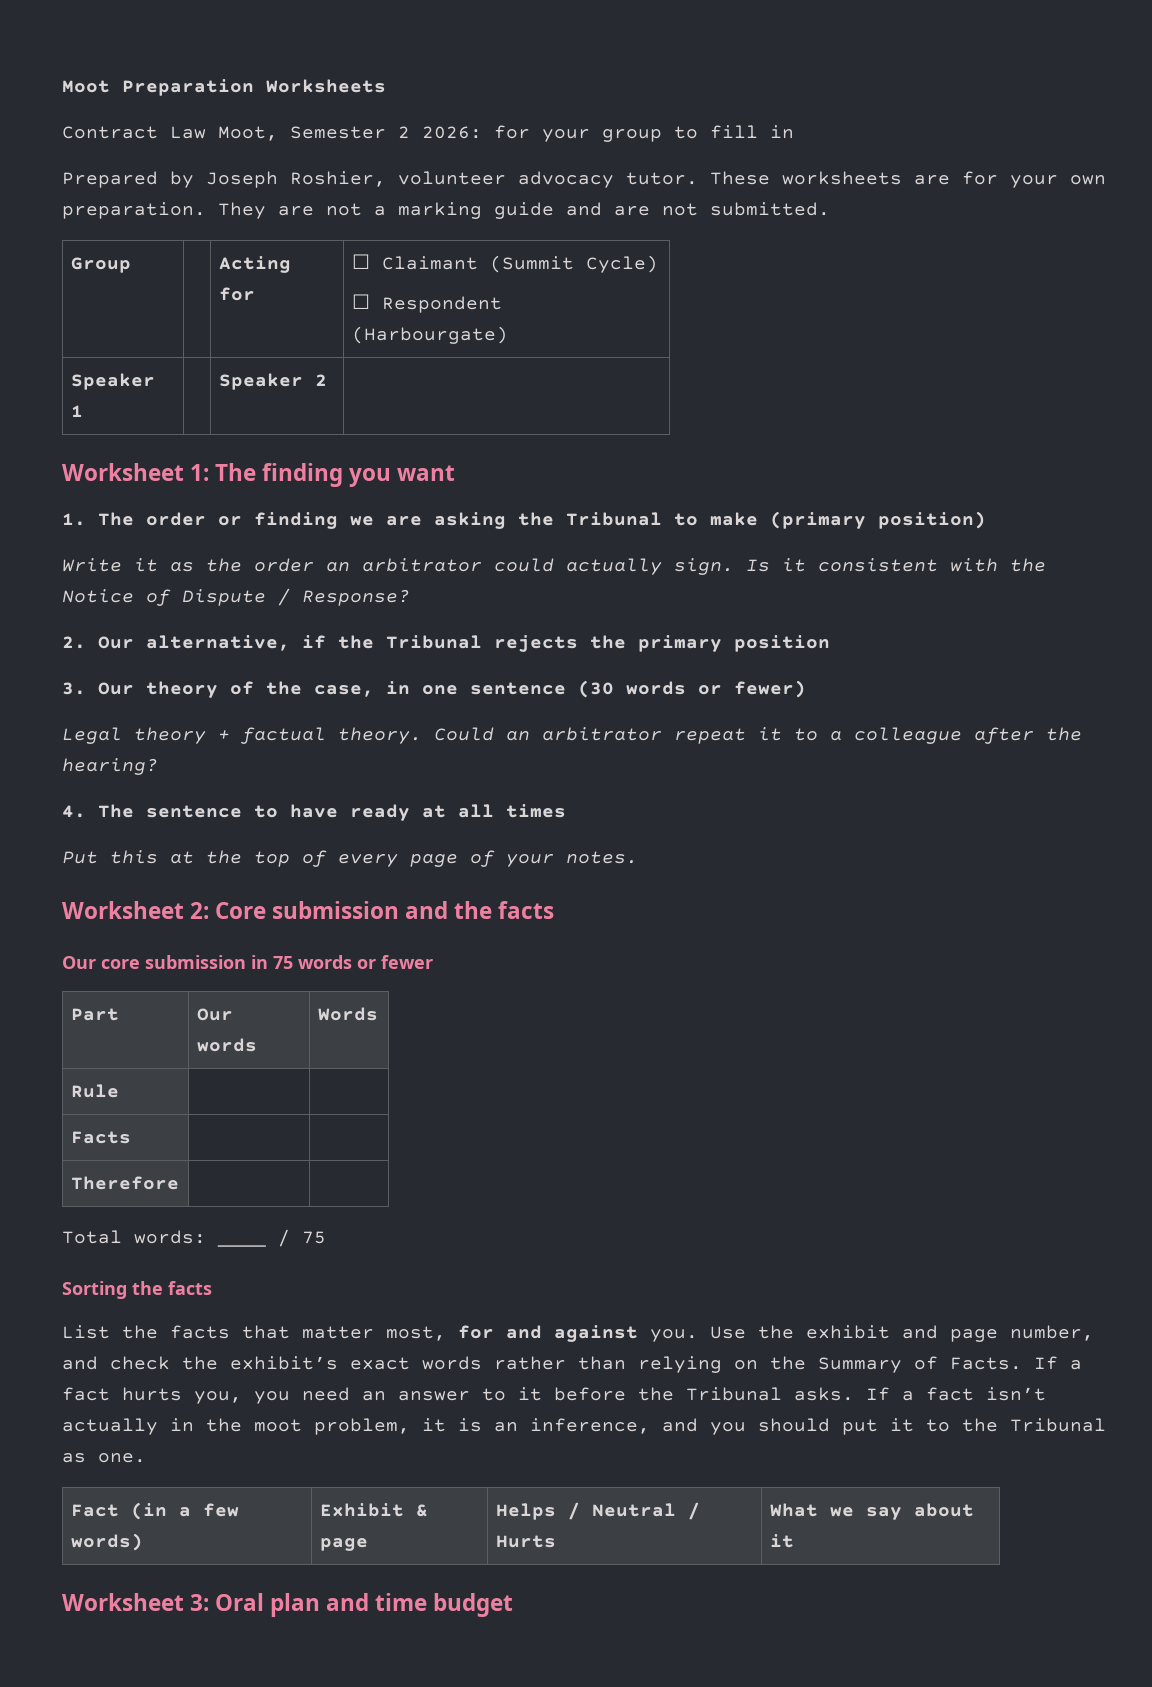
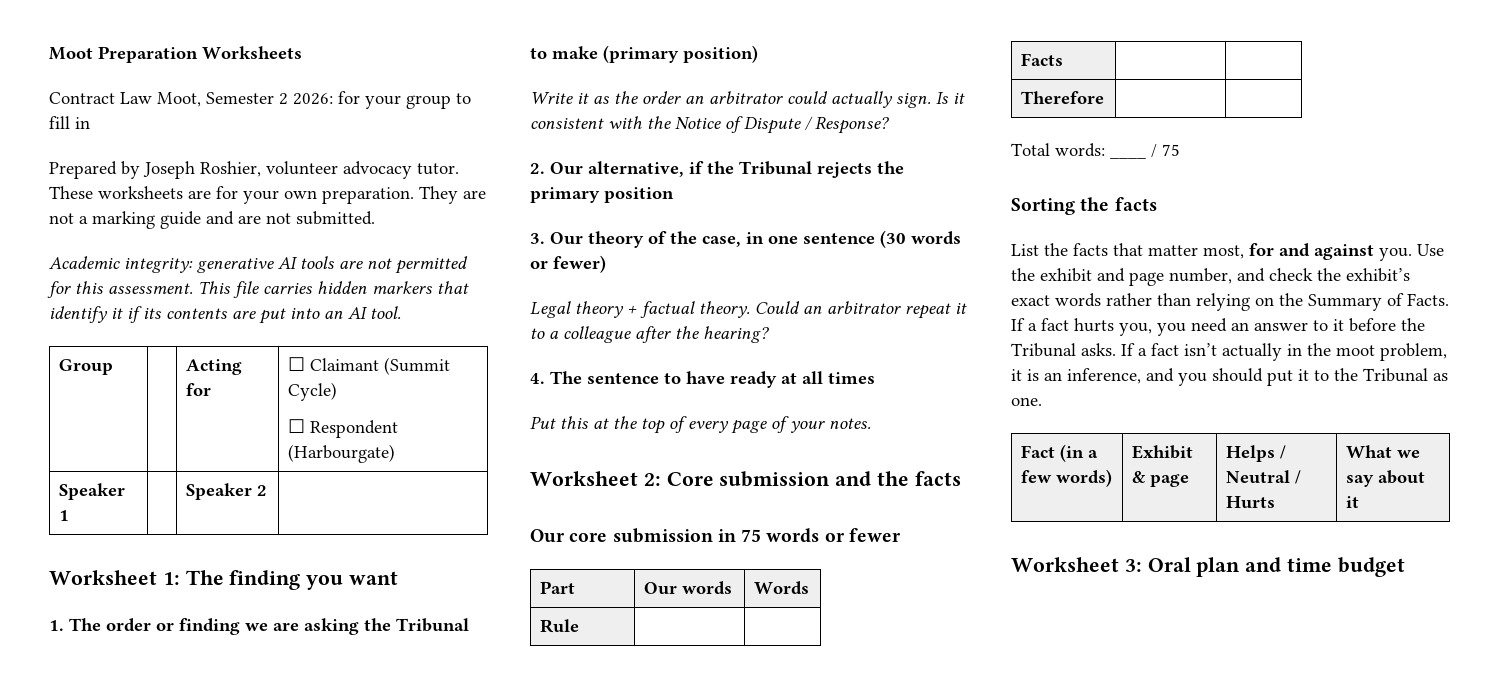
+ Academic integrity: generative AI tools are not permitted for this assessment. This file carries hidden markers that identify it if its contents are put into an AI tool.

